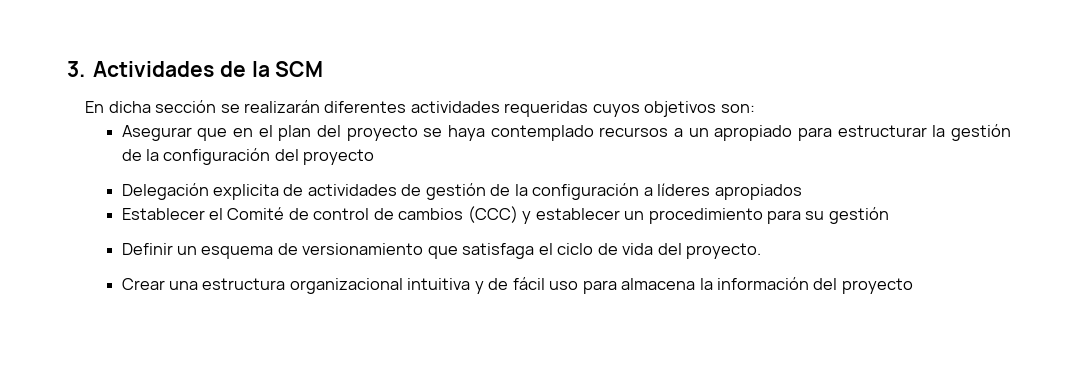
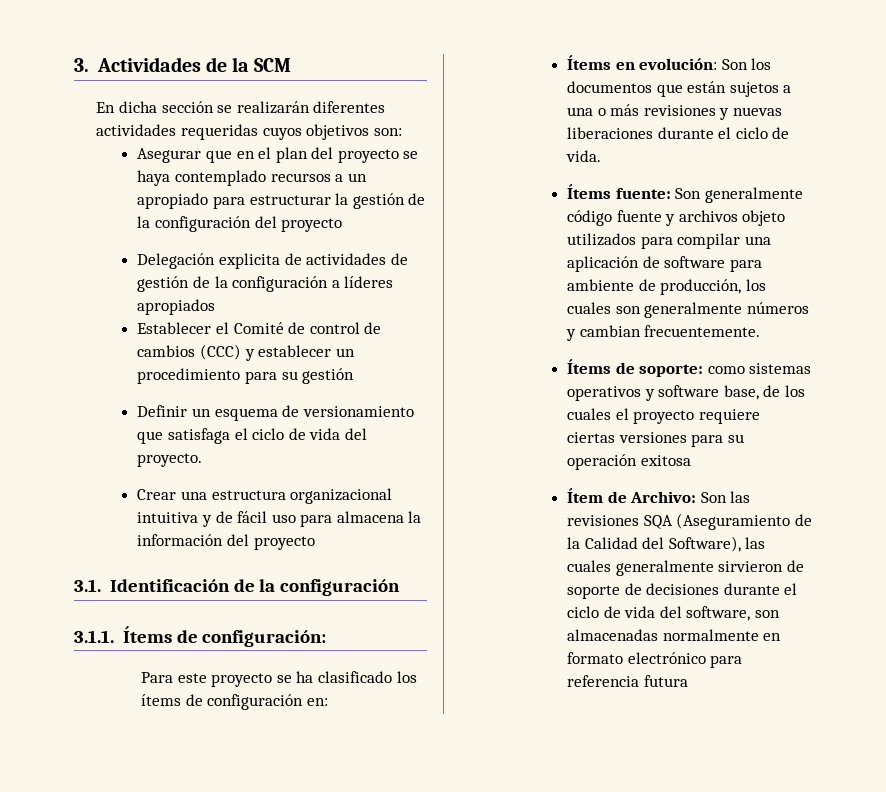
+ 3.1. Identificación de la configuración
+ 3.1.1. Ítems de configuración:
+ Para este proyecto se ha clasificado los ítems de configuración en:
+ Ítems en evolución: Son los documentos que están sujetos a una o más revisiones y nuevas liberaciones durante el ciclo de vida.
+ Ítems fuente: Son generalmente código fuente y archivos objeto utilizados para compilar una aplicación de software para ambiente de producción, los cuales son generalmente números y cambian frecuentemente.
+ Ítems de soporte: como sistemas operativos y software base, de los cuales el proyecto requiere ciertas versiones para su operación exitosa
+ Ítem de Archivo: Son las revisiones SQA (Aseguramiento de la Calidad del Software), las cuales generalmente sirvieron de soporte de decisiones durante el ciclo de vida del software, son almacenadas normalmente en formato electrónico para referencia futura

